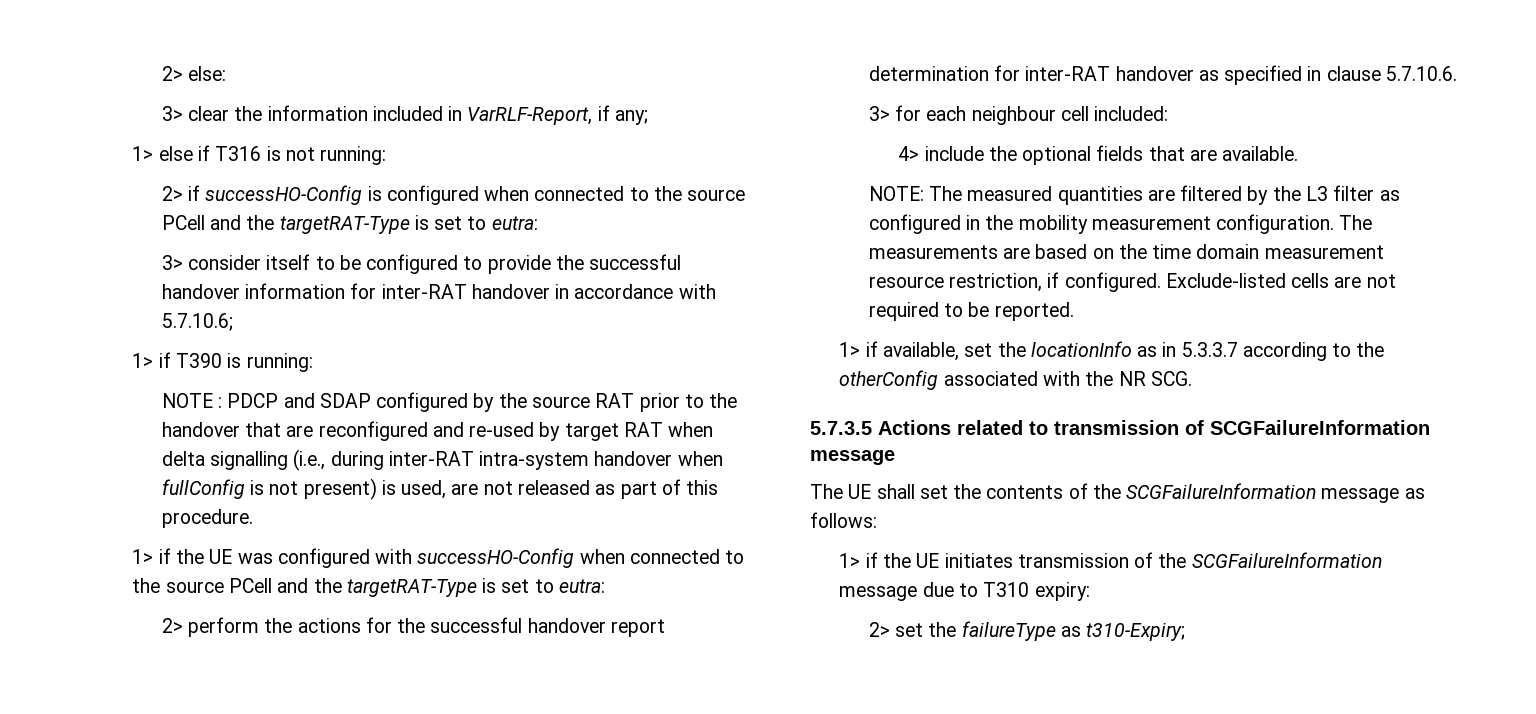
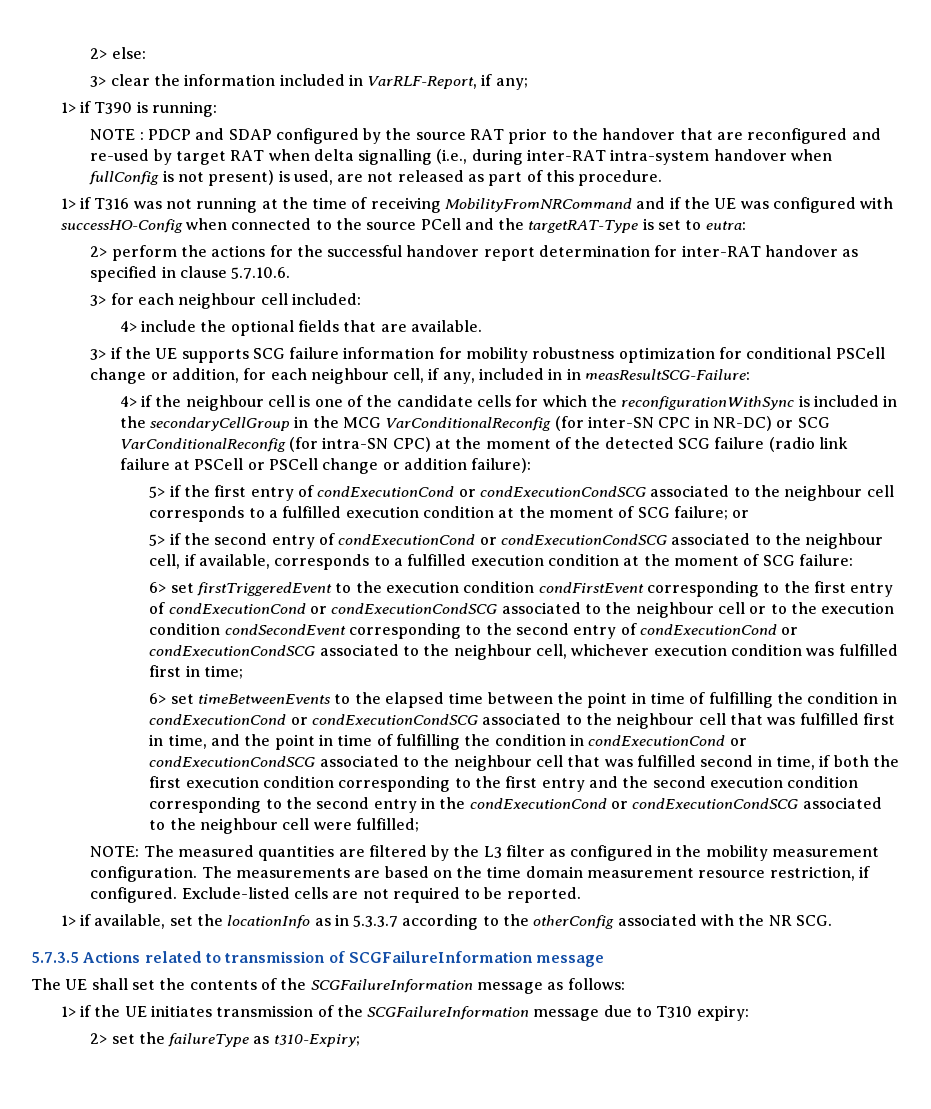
- 1> else if T316 is not running:
- 2> if successHO-Config is configured when connected to the source PCell and the targetRAT-Type is set to eutra:
- 3> consider itself to be configured to provide the successful handover information for inter-RAT handover in accordance with 5.7.10.6;
- 1> if the UE was configured with successHO-Config when connected to the source PCell and the targetRAT-Type is set to eutra:
+ 1> if T316 was not running at the time of receiving MobilityFromNRCommand and if the UE was configured with successHO-Config when connected to the source PCell and the targetRAT-Type is set to eutra:
+ 3> if the UE supports SCG failure information for mobility robustness optimization for conditional PSCell change or addition, for each neighbour cell, if any, included in in measResultSCG-Failure:
+ 4> if the neighbour cell is one of the candidate cells for which the reconfigurationWithSync is included in the secondaryCellGroup in the MCG VarConditionalReconfig (for inter-SN CPC in NR-DC) or SCG VarConditionalReconfig (for intra-SN CPC) at the moment of the detected SCG failure (radio link failure at PSCell or PSCell change or addition failure):
+ 5> if the first entry of condExecutionCond or condExecutionCondSCG associated to the neighbour cell corresponds to a fulfilled execution condition at the moment of SCG failure; or
+ 5> if the second entry of condExecutionCond or condExecutionCondSCG associated to the neighbour cell, if available, corresponds to a fulfilled execution condition at the moment of SCG failure:
+ 6> set firstTriggeredEvent to the execution condition condFirstEvent corresponding to the first entry of condExecutionCond or condExecutionCondSCG associated to the neighbour cell or to the execution condition condSecondEvent corresponding to the second entry of condExecutionCond or condExecutionCondSCG associated to the neighbour cell, whichever execution condition was fulfilled first in time;
+ 6> set timeBetweenEvents to the elapsed time between the point in time of fulfilling the condition in condExecutionCond or condExecutionCondSCG associated to the neighbour cell that was fulfilled first in time, and the point in time of fulfilling the condition in condExecutionCond or condExecutionCondSCG associated to the neighbour cell that was fulfilled second in time, if both the first execution condition corresponding to the first entry and the second execution condition corresponding to the second entry in the condExecutionCond or condExecutionCondSCG associated to the neighbour cell were fulfilled;

